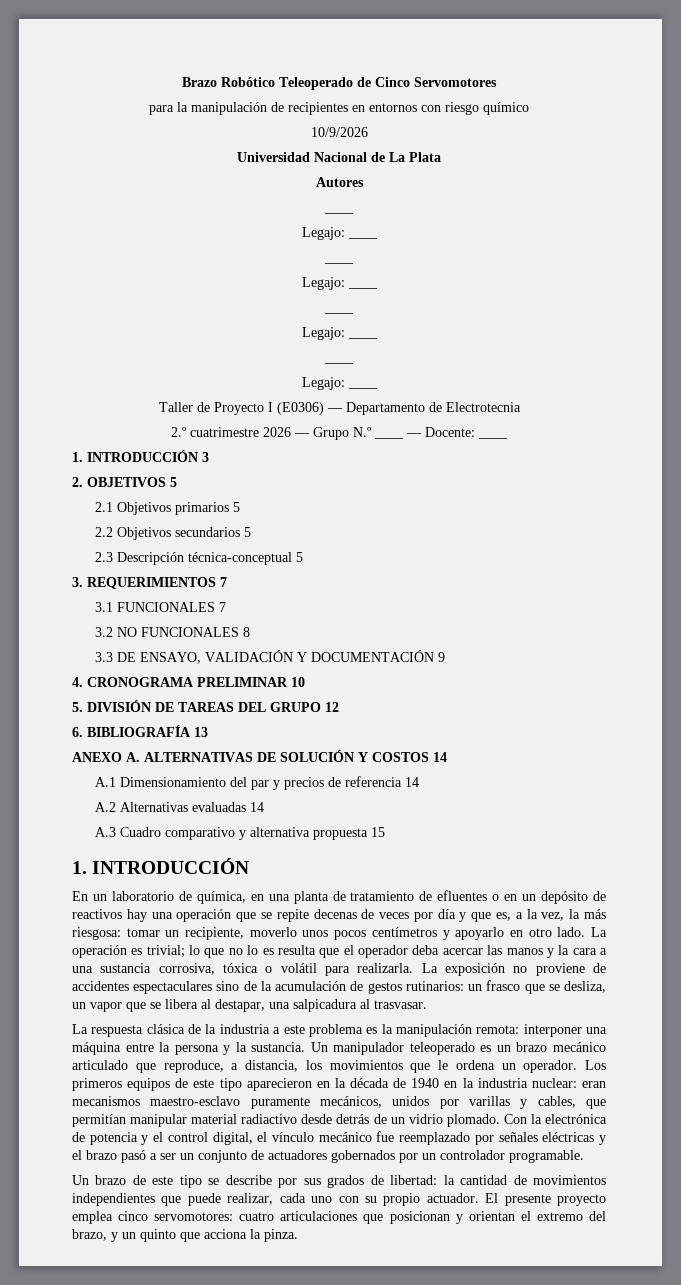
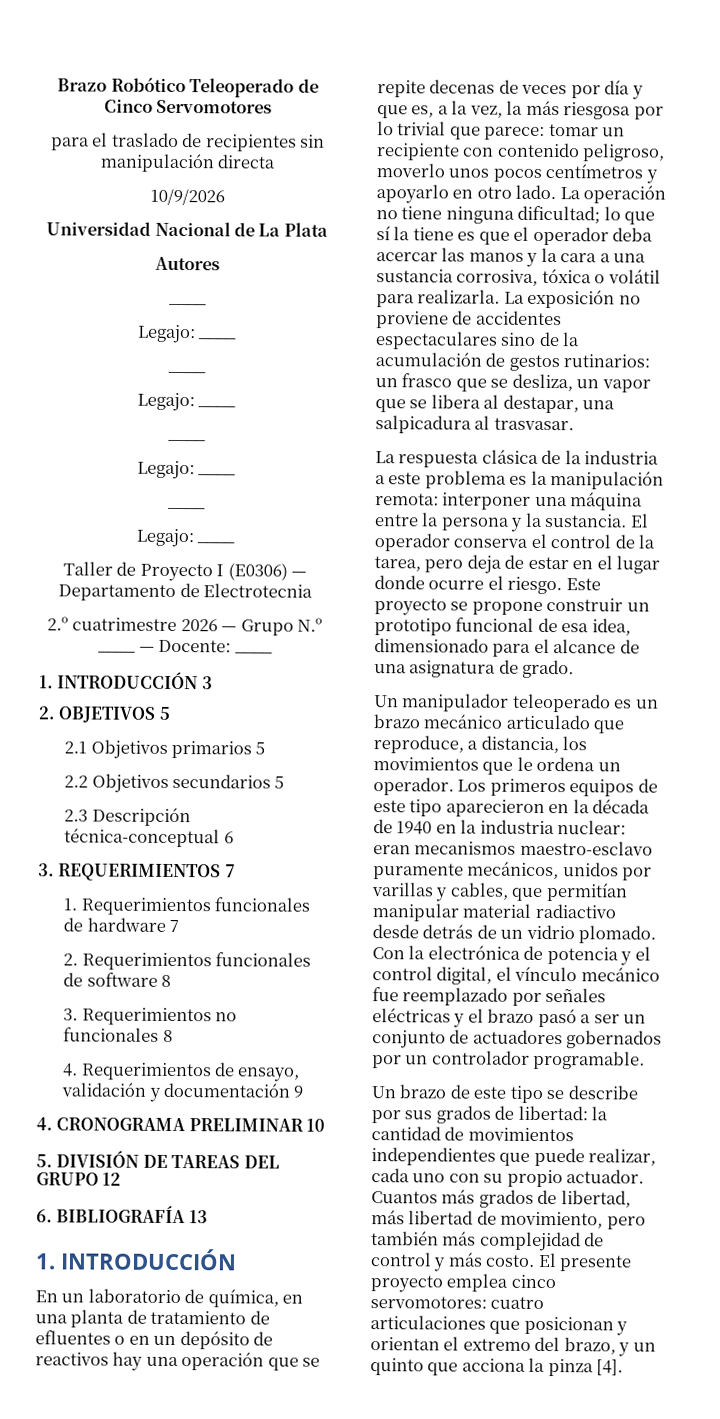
- para la manipulación de recipientes en entornos con riesgo químico
+ para el traslado de recipientes sin manipulación directa
- 2.3 Descripción técnica-conceptual 5
+ 2.3 Descripción técnica-conceptual 6
- 3.1 FUNCIONALES 7
- 3.2 NO FUNCIONALES 8
- 3.3 DE ENSAYO, VALIDACIÓN Y DOCUMENTACIÓN 9
+ 1. Requerimientos funcionales de hardware 7
+ 2. Requerimientos funcionales de software 8
+ 3. Requerimientos no funcionales 8
+ 4. Requerimientos de ensayo, validación y documentación 9
- ANEXO A. ALTERNATIVAS DE SOLUCIÓN Y COSTOS 14
- A.1 Dimensionamiento del par y precios de referencia 14
- A.2 Alternativas evaluadas 14
- A.3 Cuadro comparativo y alternativa propuesta 15
- En un laboratorio de química, en una planta de tratamiento de efluentes o en un depósito de reactivos hay una operación que se repite decenas de veces por día y que es, a la vez, la más riesgosa: tomar un recipiente, moverlo unos pocos centímetros y apoyarlo en otro lado.
+ En un laboratorio de química, en una planta de tratamiento de efluentes o en un depósito de reactivos hay una operación que se repite decenas de veces por día y que es, a la vez, la más riesgosa por lo trivial que parece: tomar un recipiente con contenido peligroso, moverlo unos pocos centímetros y apoyarlo en otro lado.
- La operación es trivial; lo que no lo es resulta que el operador deba acercar las manos y la cara a una sustancia corrosiva, tóxica o volátil para realizarla.
+ La operación no tiene ninguna dificultad; lo que sí la tiene es que el operador deba acercar las manos y la cara a una sustancia corrosiva, tóxica o volátil para realizarla.
- La respuesta clásica de la industria a este problema es la manipulación remota: interponer una máquina entre la persona y la sustancia. Un manipulador teleoperado es un brazo mecánico articulado que reproduce, a distancia, los movimientos que le ordena un operador.
+ La respuesta clásica de la industria a este problema es la manipulación remota: interponer una máquina entre la persona y la sustancia. El operador conserva el control de la tarea, pero deja de estar en el lugar donde ocurre el riesgo. Este proyecto se propone construir un prototipo funcional de esa idea, dimensionado para el alcance de una asignatura de grado.
+ Un manipulador teleoperado es un brazo mecánico articulado que reproduce, a distancia, los movimientos que le ordena un operador.
+ Cuantos más grados de libertad, más libertad de movimiento, pero también más complejidad de control y más costo.
- El presente proyecto emplea cinco servomotores: cuatro articulaciones que posicionan y orientan el extremo del brazo, y un quinto que acciona la pinza.
+ El presente proyecto emplea cinco servomotores: cuatro articulaciones que posicionan y orientan el extremo del brazo, y un quinto que acciona la pinza [4].

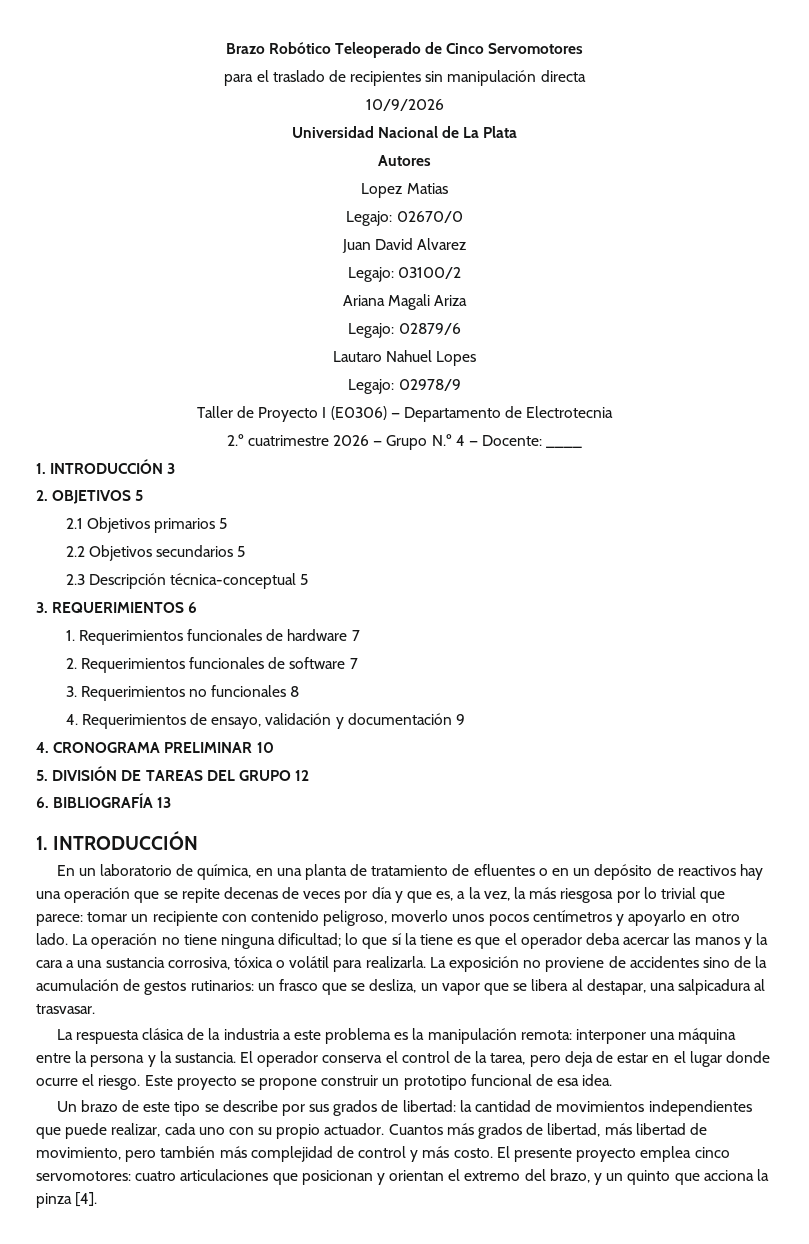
  Autores
- ____
- Legajo: ____
- ____
- Legajo: ____
- ____
- Legajo: ____
- ____
- Legajo: ____
+ Lopez Matias
+ Legajo: 02670/0
+ Juan David Alvarez
+ Legajo: 03100/2
+ Ariana Magali Ariza
+ Legajo: 02879/6
+ Lautaro Nahuel Lopes
+ Legajo: 02978/9
- 2.º cuatrimestre 2026 — Grupo N.º ____ — Docente: ____
+ 2.º cuatrimestre 2026 — Grupo N.º 4 — Docente: ____
- 2.3 Descripción técnica-conceptual 6
+ 2.3 Descripción técnica-conceptual 5
- 3. REQUERIMIENTOS 7
+ 3. REQUERIMIENTOS 6
- 2. Requerimientos funcionales de software 8
+ 2. Requerimientos funcionales de software 7
- La exposición no proviene de accidentes espectaculares sino de la acumulación de gestos rutinarios: un frasco que se desliza, un vapor que se libera al destapar, una salpicadura al trasvasar.
+ La exposición no proviene de accidentes sino de la acumulación de gestos rutinarios: un frasco que se desliza, un vapor que se libera al destapar, una salpicadura al trasvasar.
- Este proyecto se propone construir un prototipo funcional de esa idea, dimensionado para el alcance de una asignatura de grado.
- Un manipulador teleoperado es un brazo mecánico articulado que reproduce, a distancia, los movimientos que le ordena un operador. Los primeros equipos de este tipo aparecieron en la década de 1940 en la industria nuclear: eran mecanismos maestro-esclavo puramente mecánicos, unidos por varillas y cables, que permitían manipular material radiactivo desde detrás de un vidrio plomado. Con la electrónica de potencia y el control digital, el vínculo mecánico fue reemplazado por señales eléctricas y el brazo pasó a ser un conjunto de actuadores gobernados por un controlador programable.
+ Este proyecto se propone construir un prototipo funcional de esa idea.

